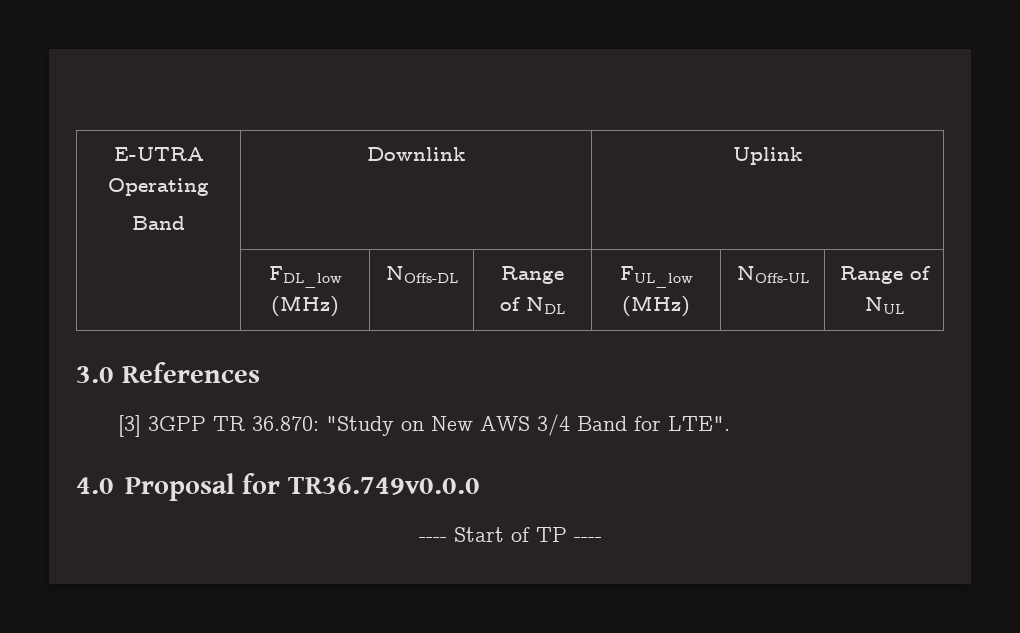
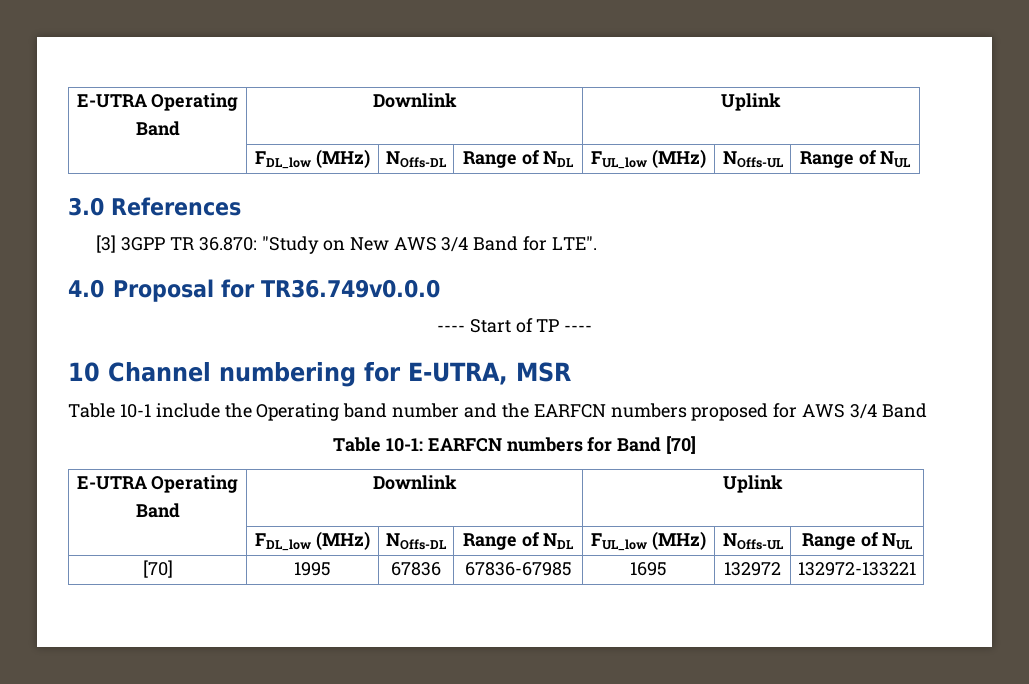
+ 10 Channel numbering for E-UTRA, MSR
+ Table 10-1 include the Operating band number and the EARFCN numbers proposed for AWS 3/4 Band
+ Table 10-1: EARFCN numbers for Band [70]
+ E-UTRA Operating
+ Band | Downlink | Uplink
+ | FDL_low (MHz) | NOffs-DL | Range of NDL | FUL_low (MHz) | NOffs-UL | Range of NUL
+ [70] | 1995 | 67836 | 67836-67985 | 1695 | 132972 | 132972-133221

